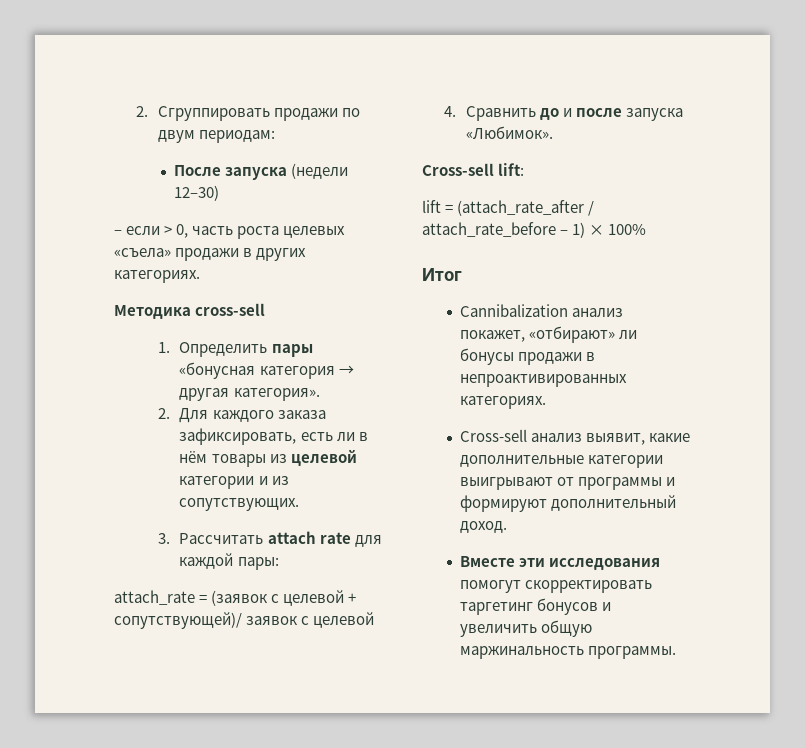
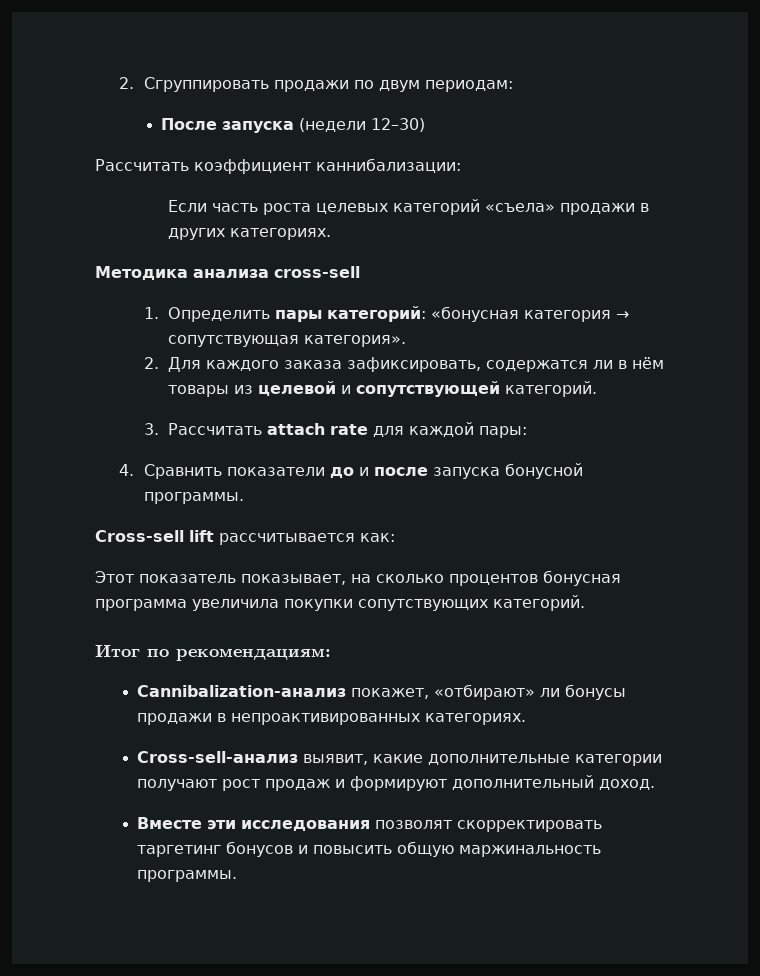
- – если > 0, часть роста целевых «съела» продажи в других категориях.
+ Рассчитать коэффициент каннибализации:
+ Если часть роста целевых категорий «съела» продажи в других категориях.
- Методика cross-sell
+ Методика анализа cross-sell
- 1. Определить пары «бонусная категория → другая категория».
+ 1. Определить пары категорий: «бонусная категория → сопутствующая категория».
- 2. Для каждого заказа зафиксировать, есть ли в нём товары из целевой категории и из сопутствующих.
+ 2. Для каждого заказа зафиксировать, содержатся ли в нём товары из целевой и сопутствующей категорий.
- attach_rate = (заявок с целевой + сопутствующей)/ заявок с целевой
- 4. Сравнить до и после запуска «Любимок».
- Cross-sell lift:
- lift = (attach_rate_after / attach_rate_before – 1) × 100%
- Итог
- Cannibalization анализ покажет, «отбирают» ли бонусы продажи в непроактивированных категориях.
+ 4. Сравнить показатели до и после запуска бонусной программы.
+ Cross-sell lift рассчитывается как:
+ Этот показатель показывает, на сколько процентов бонусная программа увеличила покупки сопутствующих категорий.
+ Итог по рекомендациям:
+ Cannibalization-анализ покажет, «отбирают» ли бонусы продажи в непроактивированных категориях.
- Cross-sell анализ выявит, какие дополнительные категории выигрывают от программы и формируют дополнительный доход.
+ Cross-sell-анализ выявит, какие дополнительные категории получают рост продаж и формируют дополнительный доход.
- Вместе эти исследования помогут скорректировать таргетинг бонусов и увеличить общую маржинальность программы.
+ Вместе эти исследования позволят скорректировать таргетинг бонусов и повысить общую маржинальность программы.

